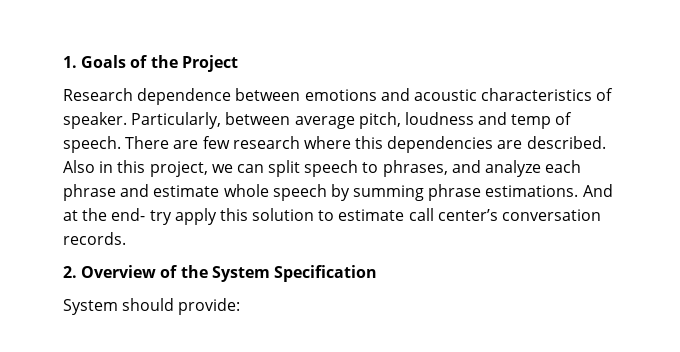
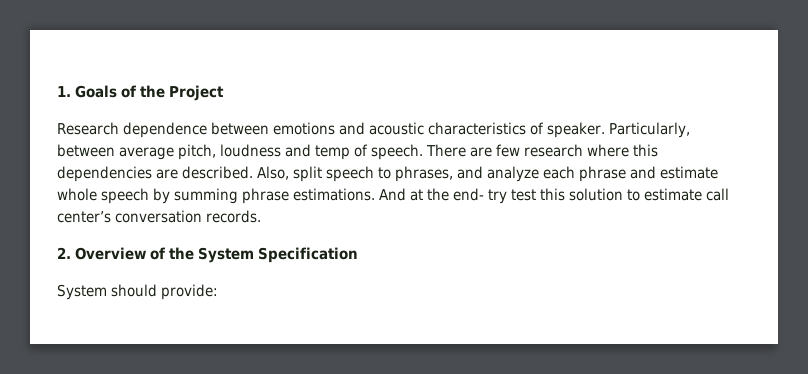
- Also in this project, we can split speech to phrases, and analyze each phrase and estimate whole speech by summing phrase estimations.
+ Also, split speech to phrases, and analyze each phrase and estimate whole speech by summing phrase estimations.
- And at the end- try apply this solution to estimate call center’s conversation records.
+ And at the end- try test this solution to estimate call center’s conversation records.

